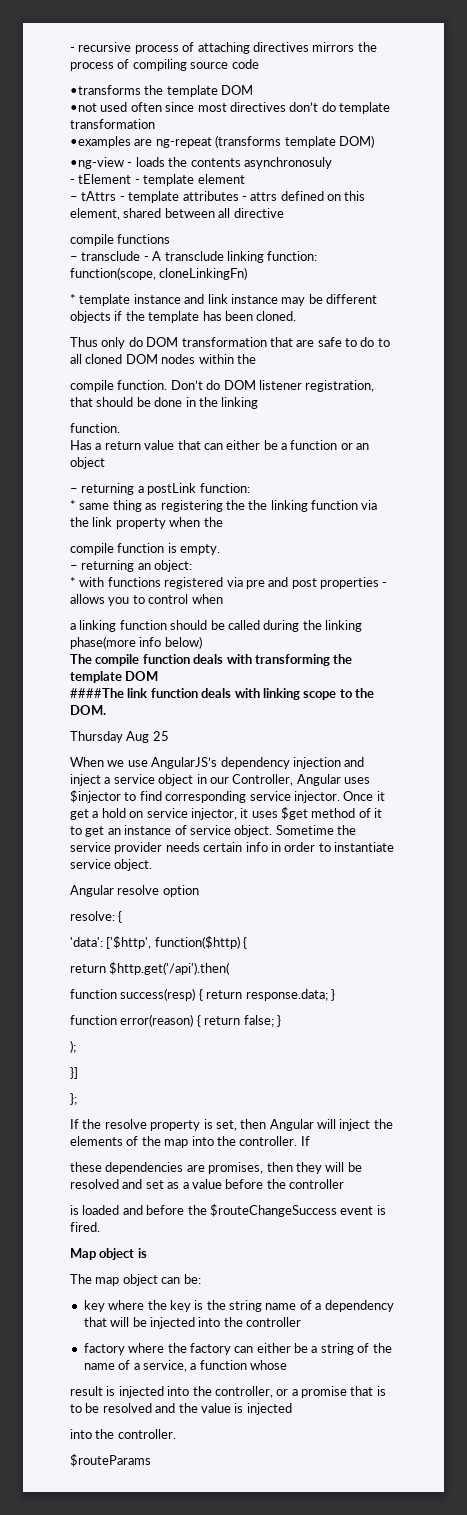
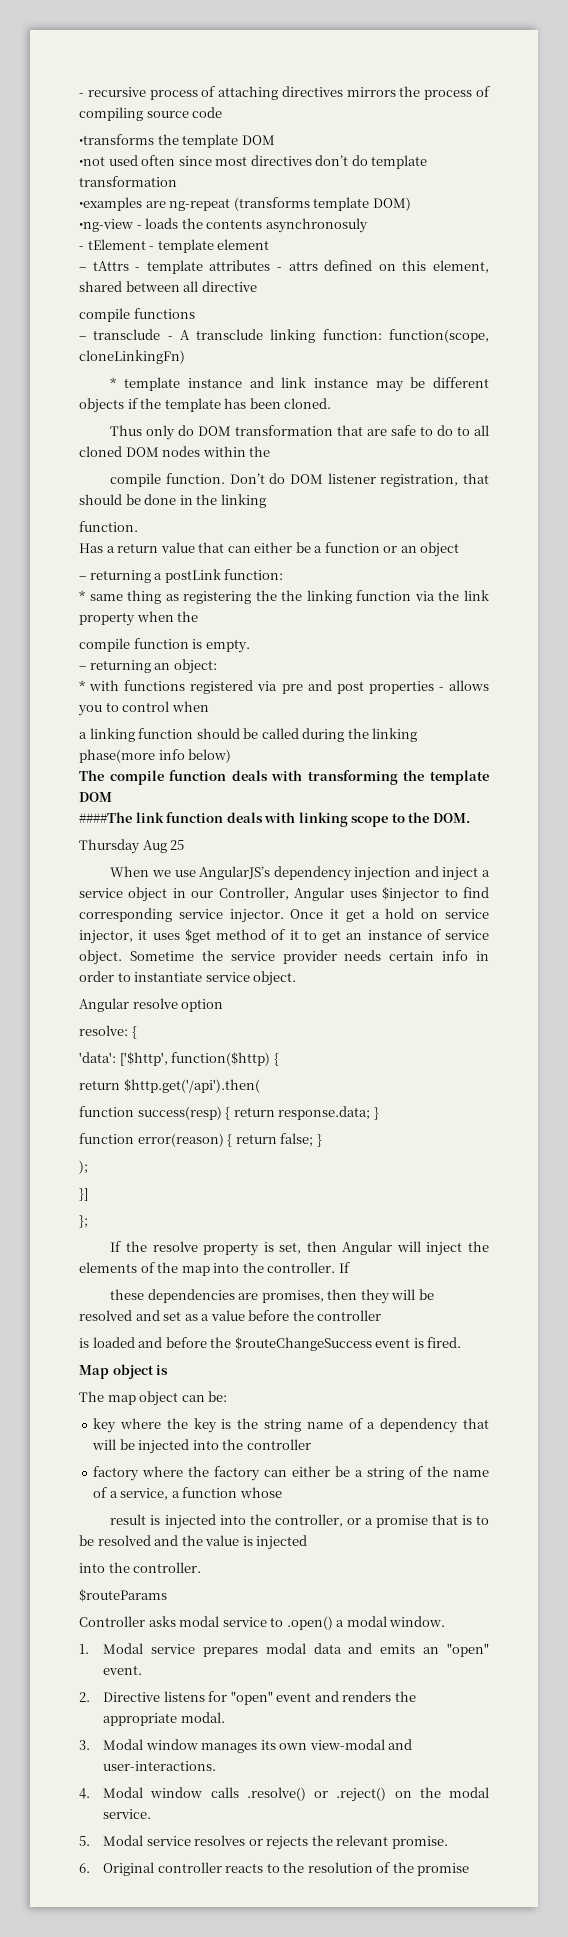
+ Controller asks modal service to .open() a modal window.
+ 1. Modal service prepares modal data and emits an "open" event.
+ 2. Directive listens for "open" event and renders the appropriate modal.
+ 3. Modal window manages its own view-modal and user-interactions.
+ 4. Modal window calls .resolve() or .reject() on the modal service.
+ 5. Modal service resolves or rejects the relevant promise.
+ 6. Original controller reacts to the resolution of the promise

